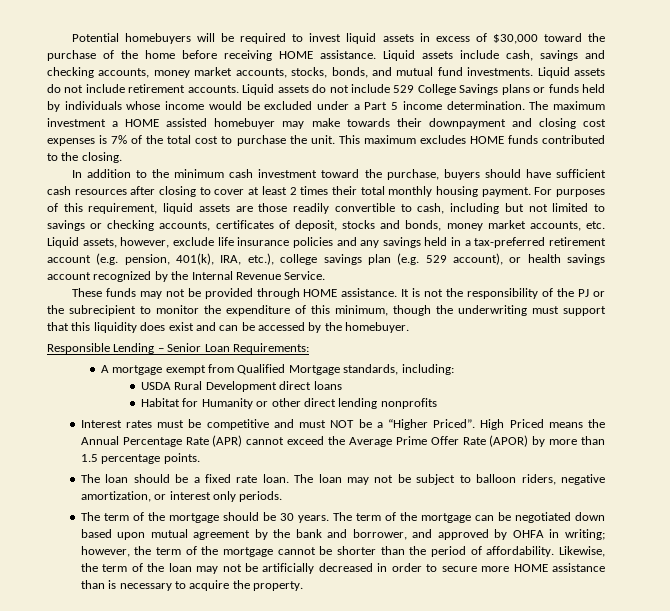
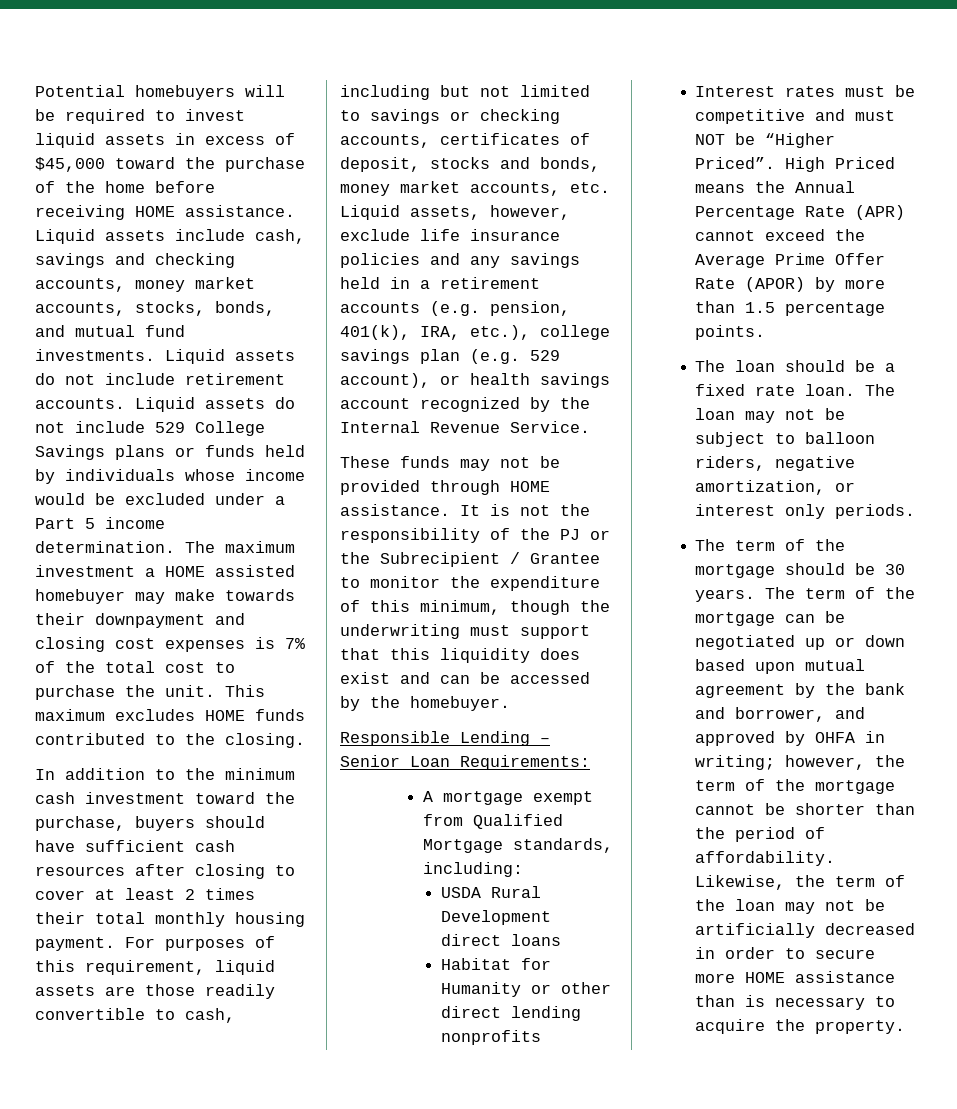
- Potential homebuyers will be required to invest liquid assets in excess of $30,000 toward the purchase of the home before receiving HOME assistance.
+ Potential homebuyers will be required to invest liquid assets in excess of $45,000 toward the purchase of the home before receiving HOME assistance.
- For purposes of this requirement, liquid assets are those readily convertible to cash, including but not limited to savings or checking accounts, certificates of deposit, stocks and bonds, money market accounts, etc. Liquid assets, however, exclude life insurance policies and any savings held in a tax-preferred retirement account (e.g. pension, 401(k), IRA, etc.), college savings plan (e.g. 529 account), or health savings account recognized by the Internal Revenue Service.
+ For purposes of this requirement, liquid assets are those readily convertible to cash, including but not limited to savings or checking accounts, certificates of deposit, stocks and bonds, money market accounts, etc. Liquid assets, however, exclude life insurance policies and any savings held in a retirement accounts (e.g. pension, 401(k), IRA, etc.), college savings plan (e.g. 529 account), or health savings account recognized by the Internal Revenue Service.
- It is not the responsibility of the PJ or the subrecipient to monitor the expenditure of this minimum, though the underwriting must support that this liquidity does exist and can be accessed by the homebuyer.
+ It is not the responsibility of the PJ or the Subrecipient / Grantee to monitor the expenditure of this minimum, though the underwriting must support that this liquidity does exist and can be accessed by the homebuyer.
- Interest rates must be competitive and must NOT be a “Higher Priced”.
+ Interest rates must be competitive and must NOT be “Higher Priced”.
- The term of the mortgage can be negotiated down based upon mutual agreement by the bank and borrower, and approved by OHFA in writing; however, the term of the mortgage cannot be shorter than the period of affordability.
+ The term of the mortgage can be negotiated up or down based upon mutual agreement by the bank and borrower, and approved by OHFA in writing; however, the term of the mortgage cannot be shorter than the period of affordability.

